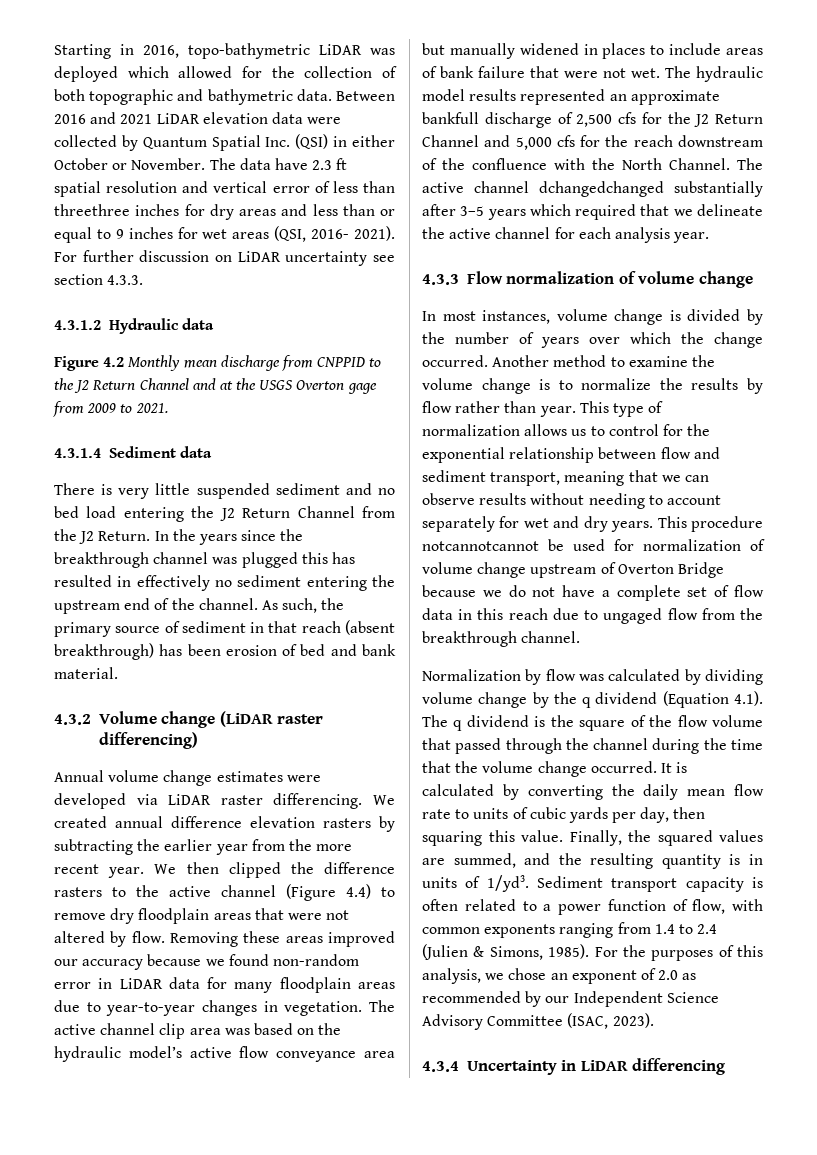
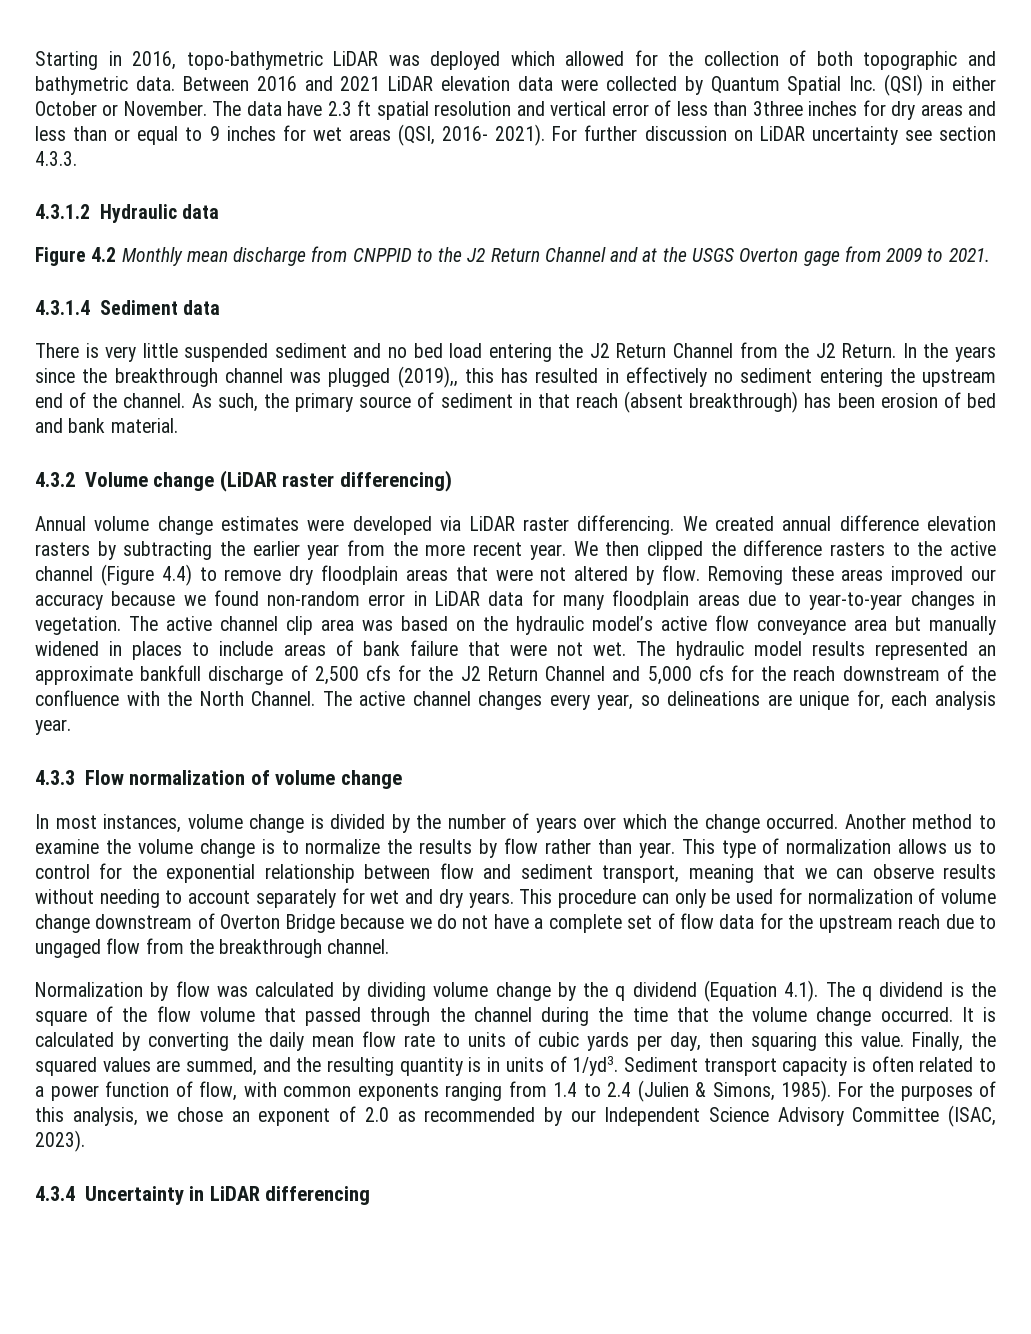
- The data have 2.3 ft spatial resolution and vertical error of less than threethree inches for dry areas and less than or equal to 9 inches for wet areas (QSI, 2016- 2021).
+ The data have 2.3 ft spatial resolution and vertical error of less than 3three inches for dry areas and less than or equal to 9 inches for wet areas (QSI, 2016- 2021).
- In the years since the breakthrough channel was plugged this has resulted in effectively no sediment entering the upstream end of the channel.
+ In the years since the breakthrough channel was plugged (2019),, this has resulted in effectively no sediment entering the upstream end of the channel.
- The active channel dchangedchanged substantially after 3–5 years which required that we delineate the active channel for each analysis year.
+ The active channel changes every year, so delineations are unique for, each analysis year.
- This procedure notcannotcannot be used for normalization of volume change upstream of Overton Bridge because we do not have a complete set of flow data in this reach due to ungaged flow from the breakthrough channel.
+ This procedure can only be used for normalization of volume change downstream of Overton Bridge because we do not have a complete set of flow data for the upstream reach due to ungaged flow from the breakthrough channel.

